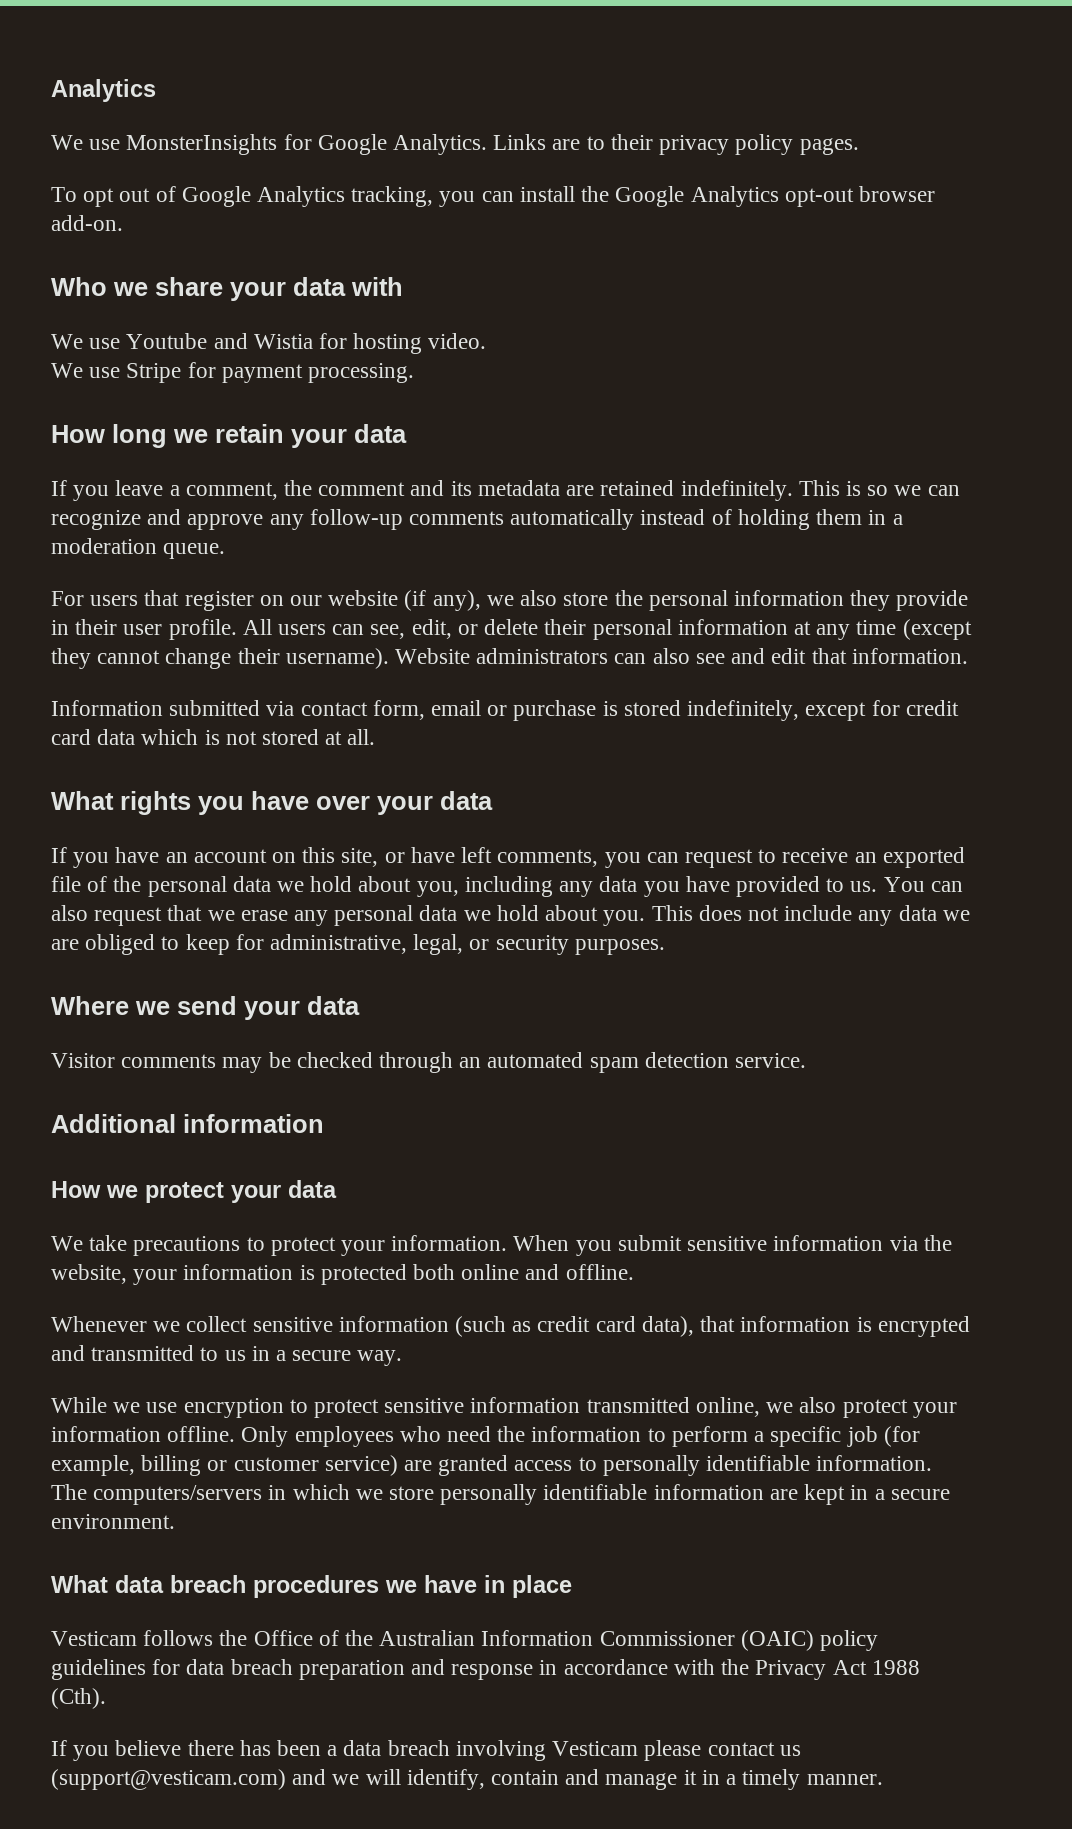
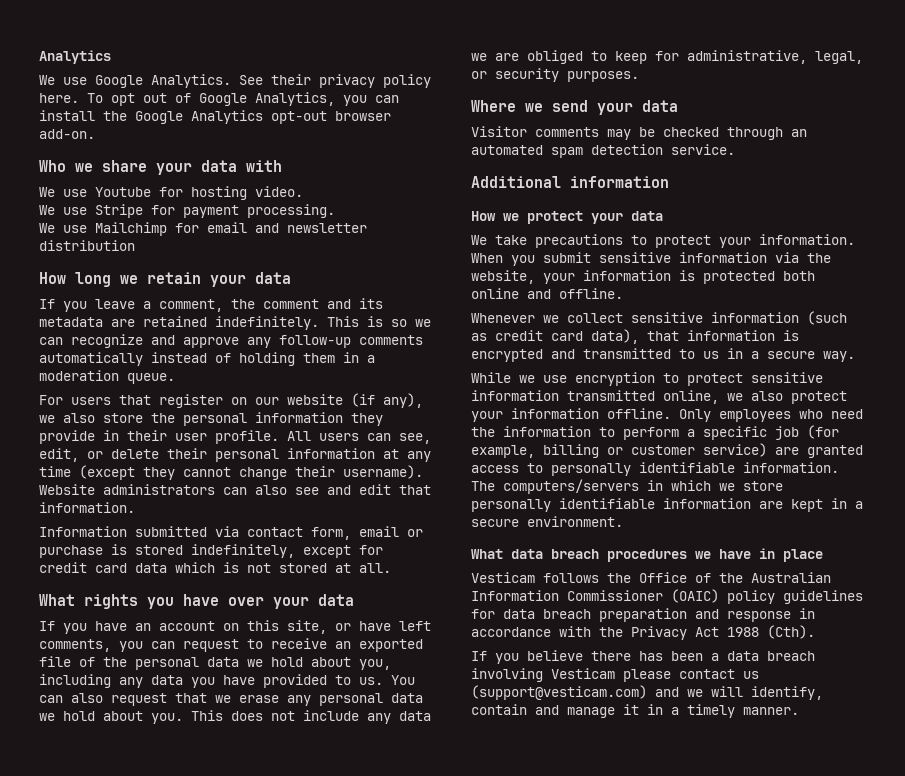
- We use MonsterInsights for Google Analytics. Links are to their privacy policy pages.
- To opt out of Google Analytics tracking, you can install the Google Analytics opt-out browser add-on.
+ We use Google Analytics. See their privacy policy here. To opt out of Google Analytics, you can install the Google Analytics opt-out browser add-on.
- We use Youtube and Wistia for hosting video.
+ We use Youtube for hosting video.
+ We use Mailchimp for email and newsletter distribution

